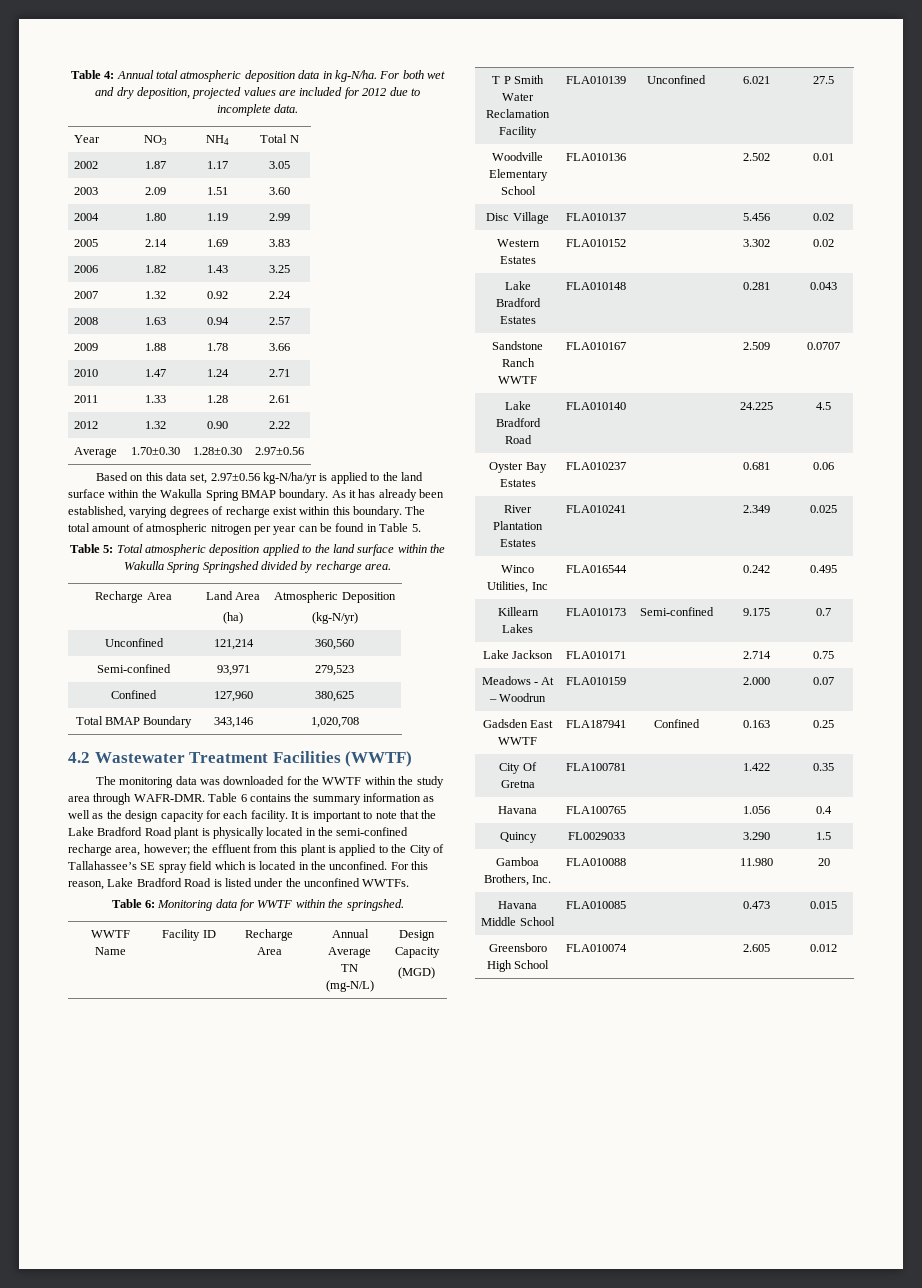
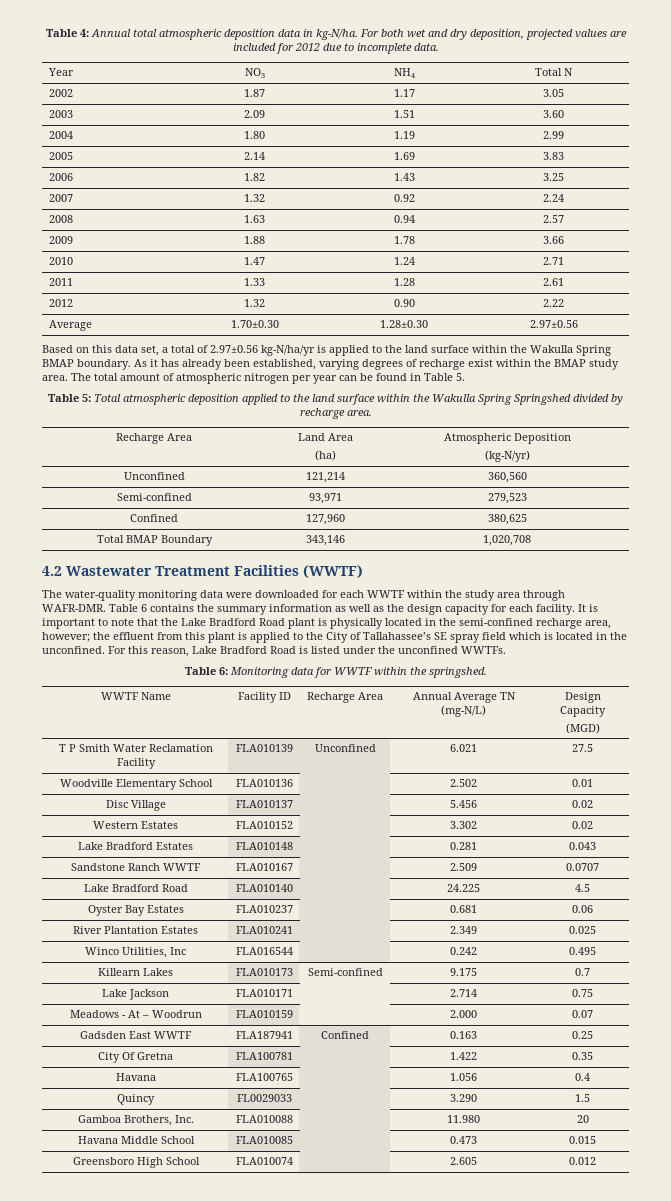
- Based on this data set, 2.97±0.56 kg-N/ha/yr is applied to the land surface within the Wakulla Spring BMAP boundary.
+ Based on this data set, a total of 2.97±0.56 kg-N/ha/yr is applied to the land surface within the Wakulla Spring BMAP boundary.
- As it has already been established, varying degrees of recharge exist within this boundary.
+ As it has already been established, varying degrees of recharge exist within the BMAP study area.
- The monitoring data was downloaded for the WWTF within the study area through WAFR-DMR.
+ The water-quality monitoring data were downloaded for each WWTF within the study area through WAFR-DMR.

